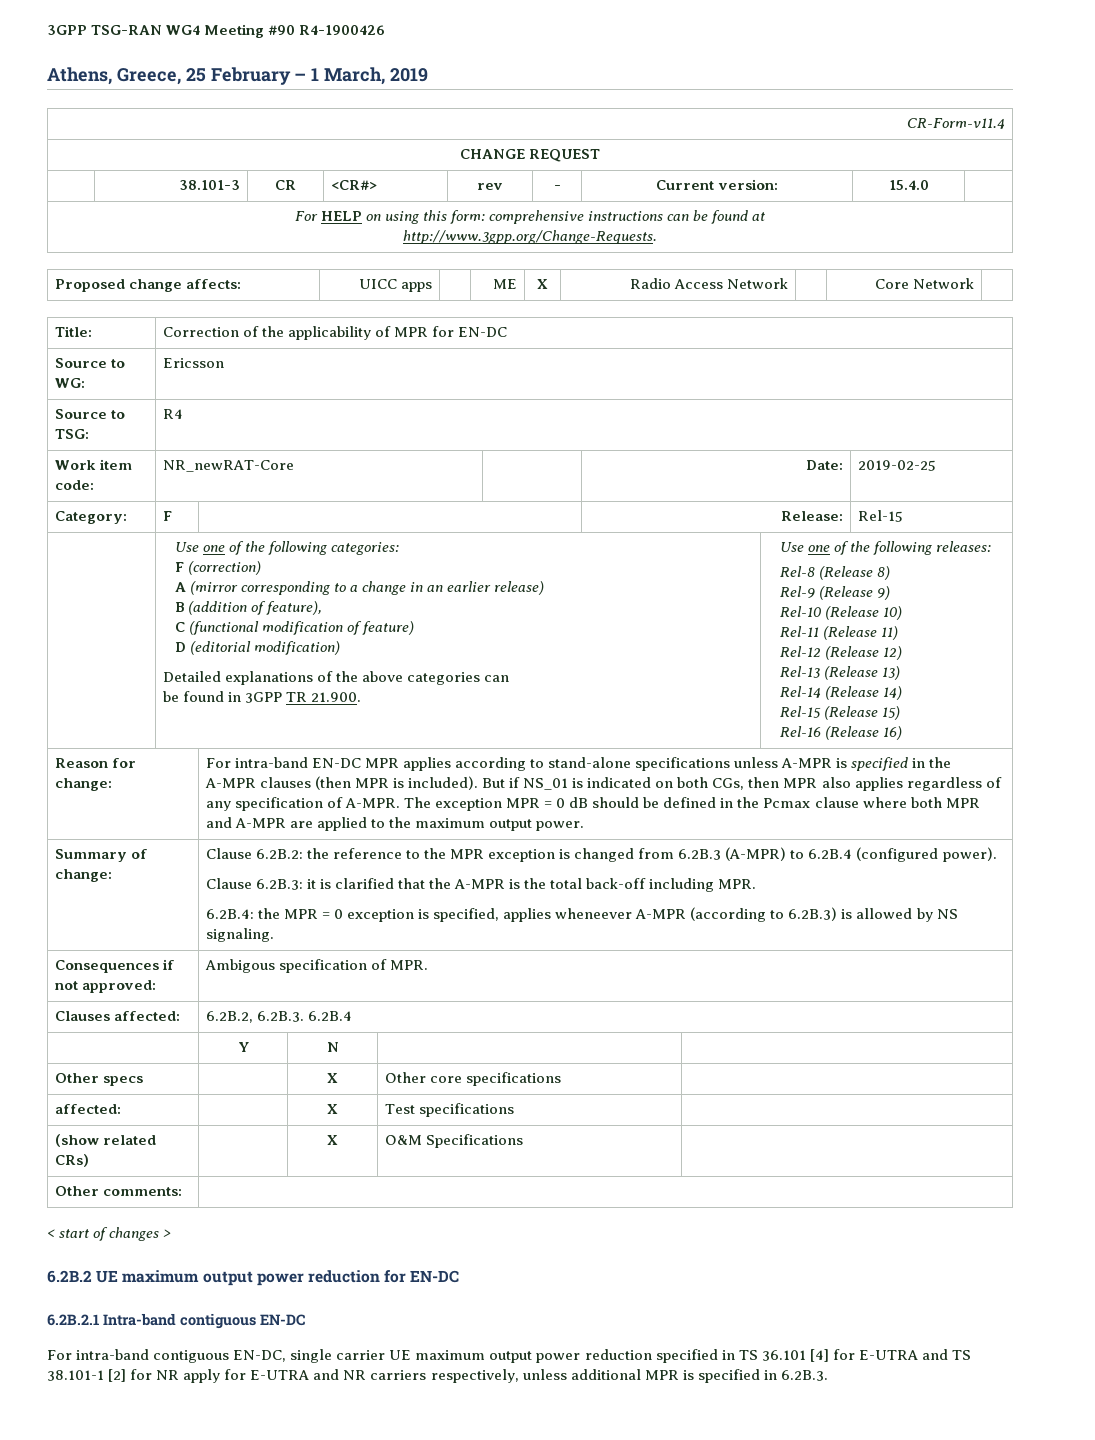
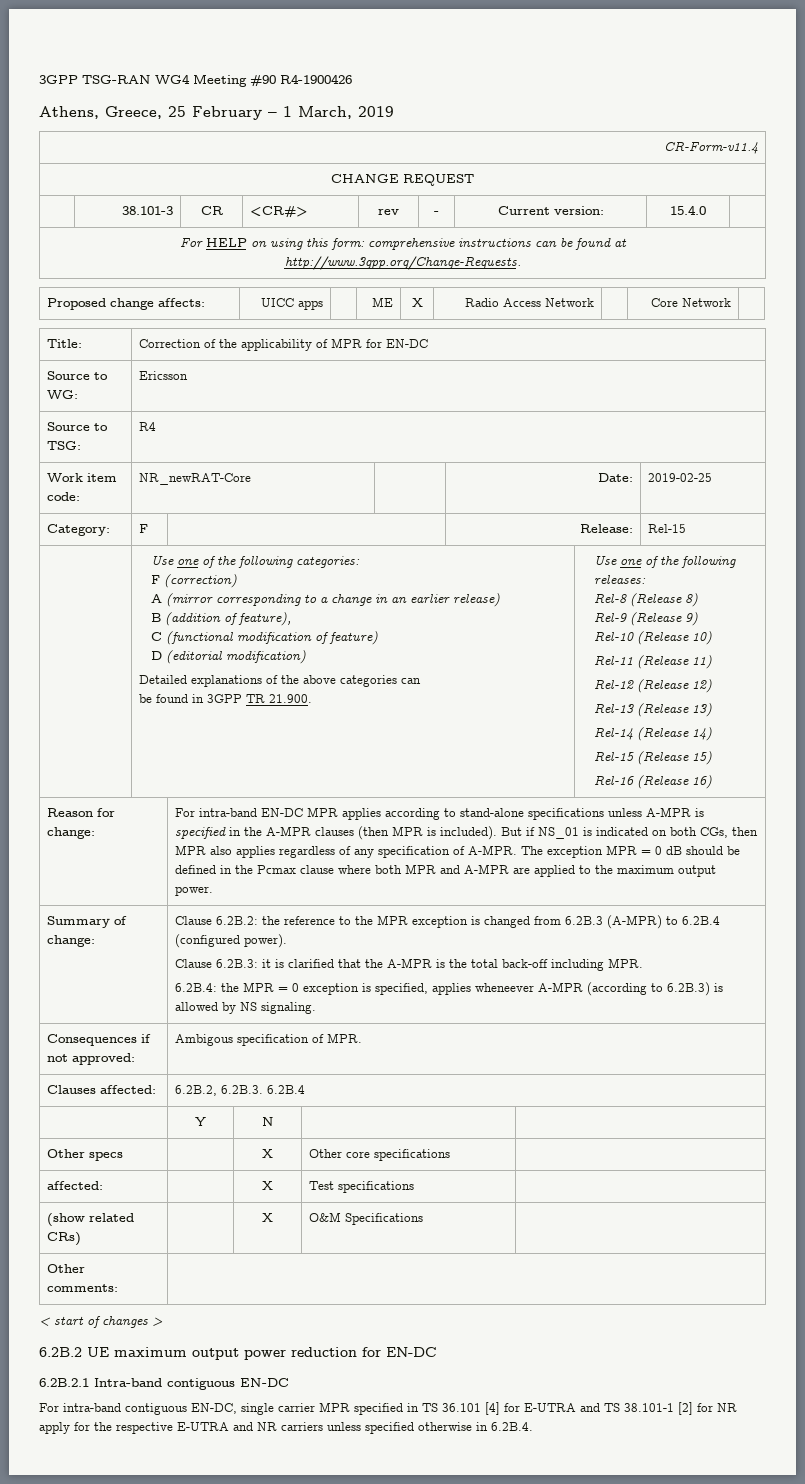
- For intra-band contiguous EN-DC, single carrier UE maximum output power reduction specified in TS 36.101 [4] for E-UTRA and TS 38.101-1 [2] for NR apply for E-UTRA and NR carriers respectively, unless additional MPR is specified in 6.2B.3.
+ For intra-band contiguous EN-DC, single carrier MPR specified in TS 36.101 [4] for E-UTRA and TS 38.101-1 [2] for NR apply for the respective E-UTRA and NR carriers unless specified otherwise in 6.2B.4.

